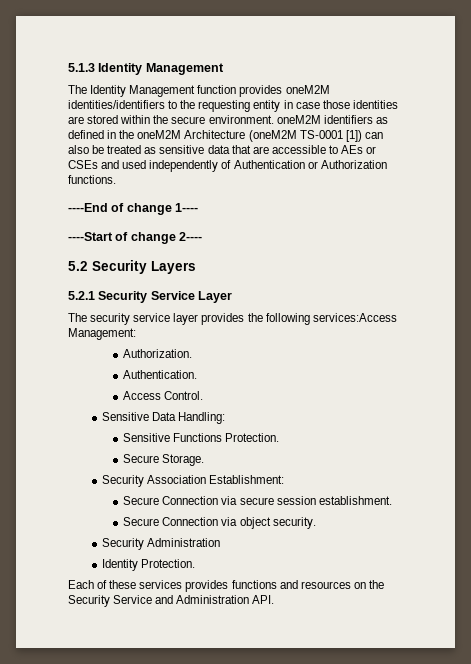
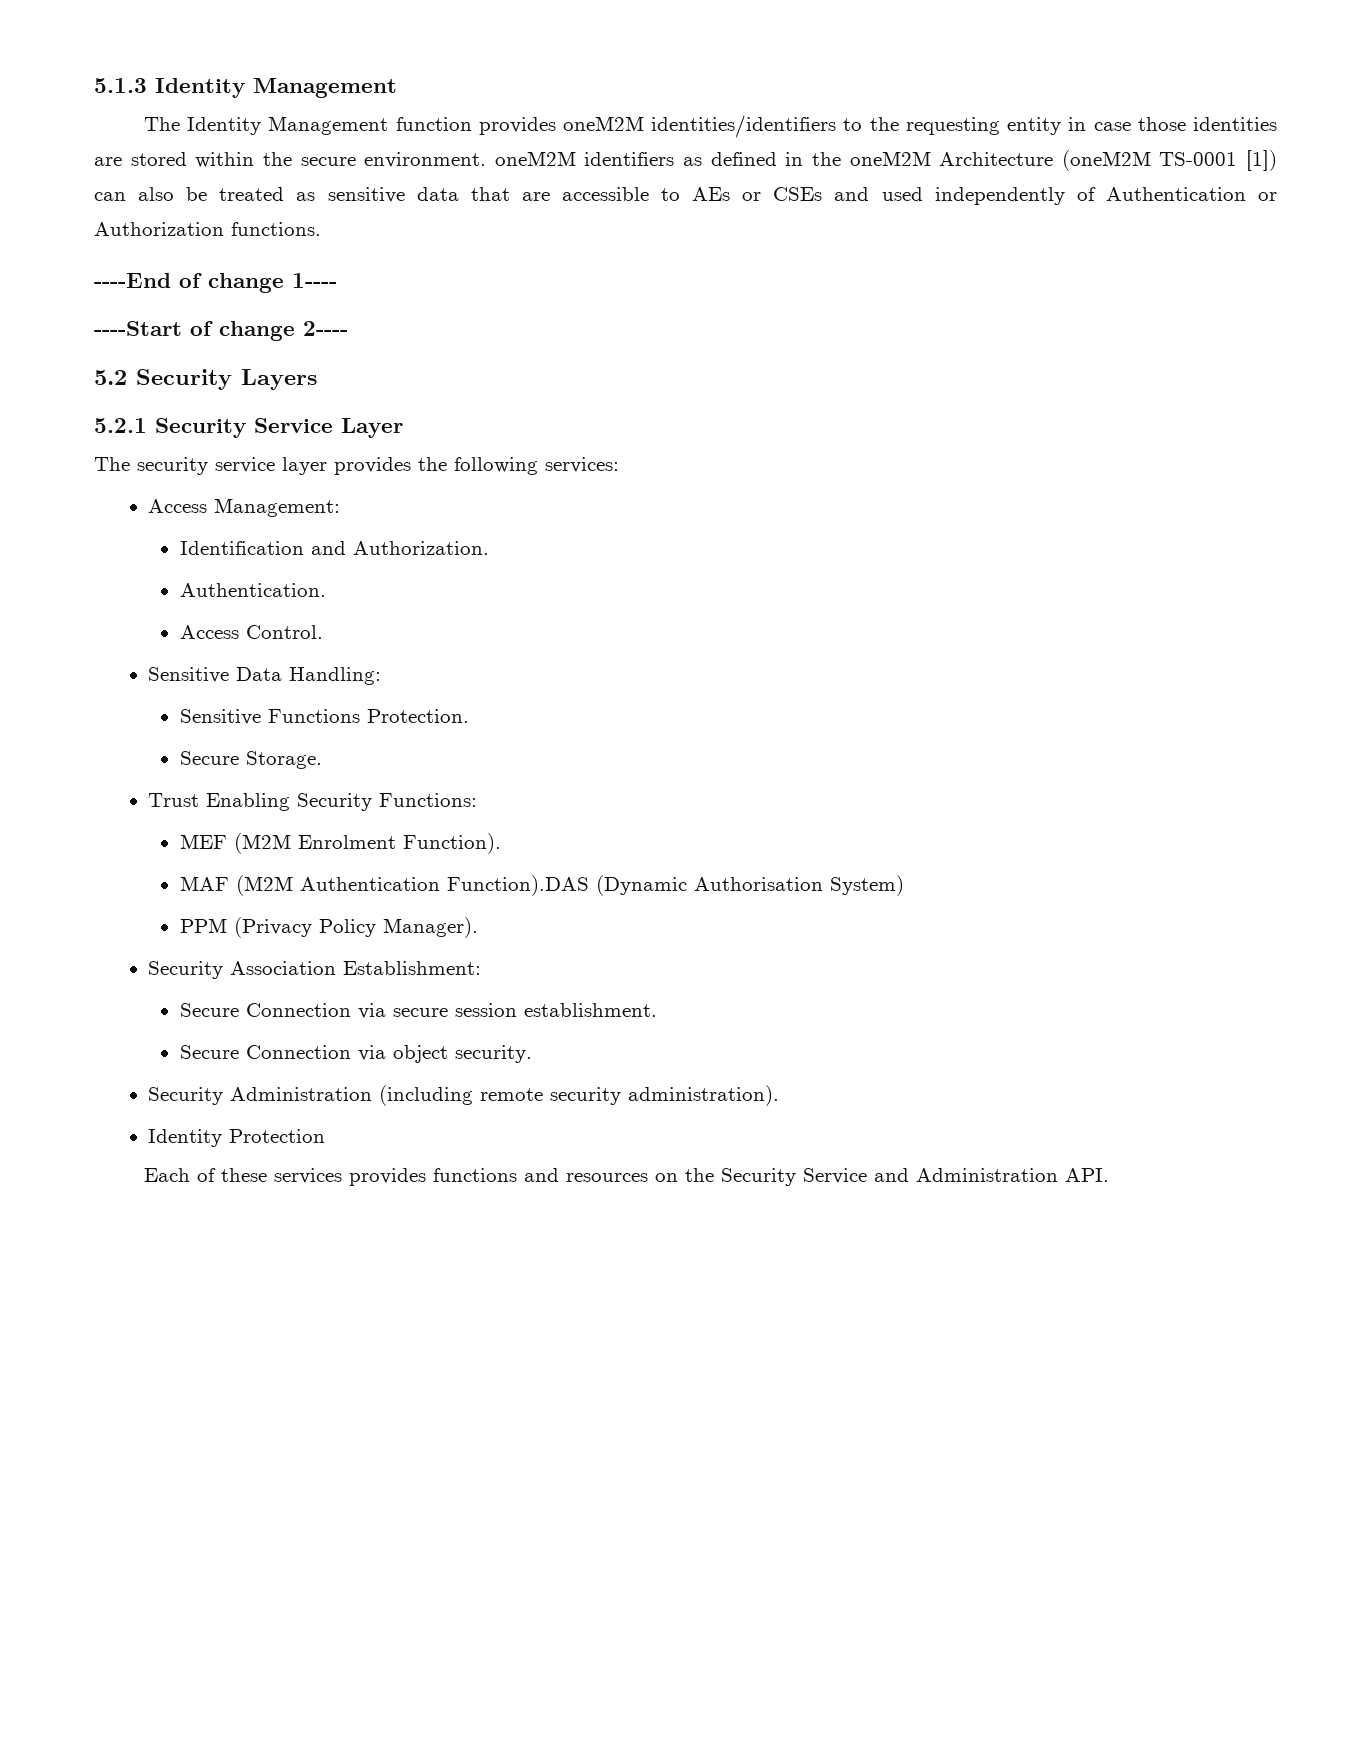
- The security service layer provides the following services:Access Management:
+ The security service layer provides the following services:
+ Access Management:
- Authorization.
+ Identification and Authorization.
+ Trust Enabling Security Functions:
+ MEF (M2M Enrolment Function).
+ MAF (M2M Authentication Function).DAS (Dynamic Authorisation System)
+ PPM (Privacy Policy Manager).
- Security Administration
- Identity Protection.
+ Security Administration (including remote security administration).
+ Identity Protection

